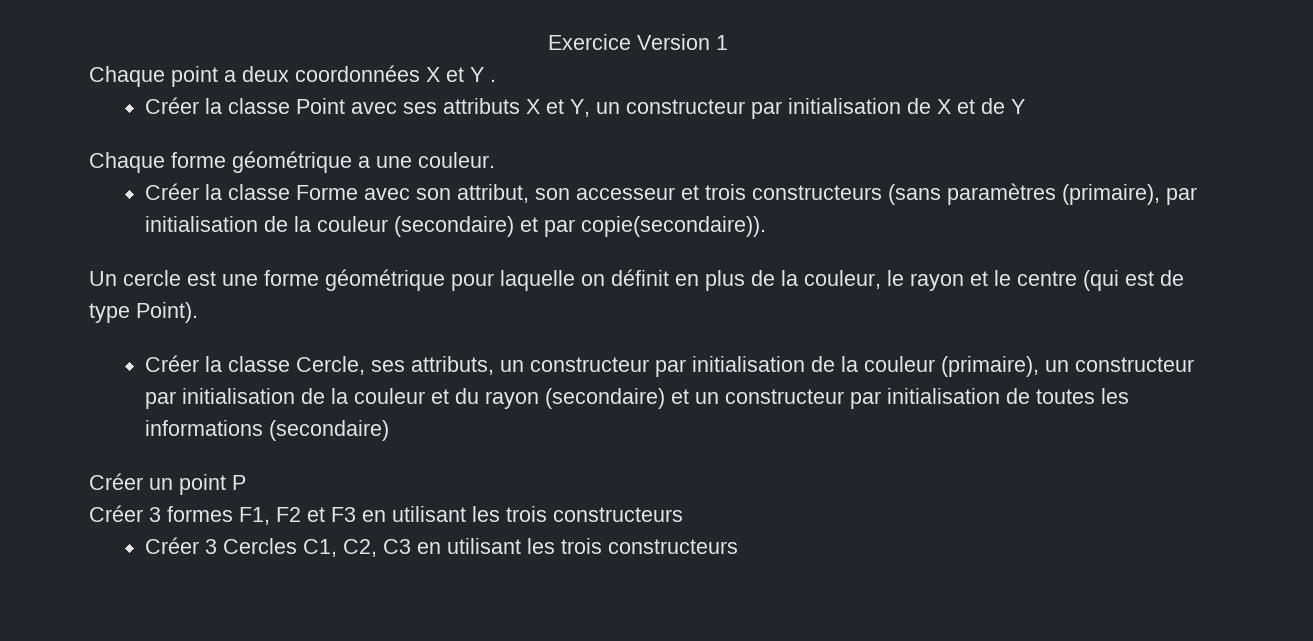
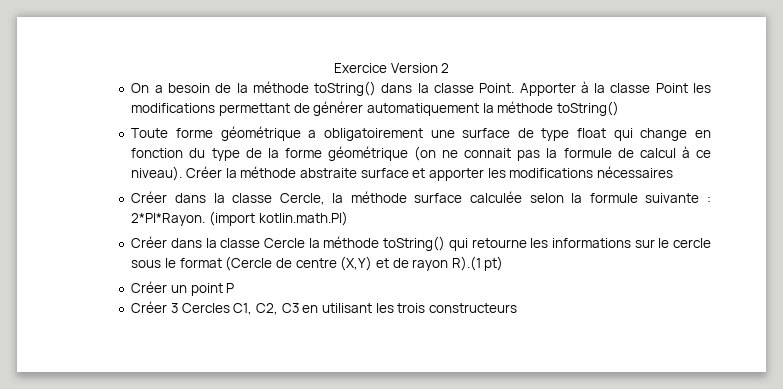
- Exercice Version 1
- Chaque point a deux coordonnées X et Y .
- Créer la classe Point avec ses attributs X et Y, un constructeur par initialisation de X et de Y
- Chaque forme géométrique a une couleur.
- Créer la classe Forme avec son attribut, son accesseur et trois constructeurs (sans paramètres (primaire), par initialisation de la couleur (secondaire) et par copie(secondaire)).
- Un cercle est une forme géométrique pour laquelle on définit en plus de la couleur, le rayon et le centre (qui est de type Point).
- Créer la classe Cercle, ses attributs, un constructeur par initialisation de la couleur (primaire), un constructeur par initialisation de la couleur et du rayon (secondaire) et un constructeur par initialisation de toutes les informations (secondaire)
+ Exercice Version 2
+ On a besoin de la méthode toString() dans la classe Point. Apporter à la classe Point les modifications permettant de générer automatiquement la méthode toString()
+ Toute forme géométrique a obligatoirement une surface de type float qui change en fonction du type de la forme géométrique (on ne connait pas la formule de calcul à ce niveau). Créer la méthode abstraite surface et apporter les modifications nécessaires
+ Créer dans la classe Cercle, la méthode surface calculée selon la formule suivante : 2*PI*Rayon. (import kotlin.math.PI)
+ Créer dans la classe Cercle la méthode toString() qui retourne les informations sur le cercle sous le format (Cercle de centre (X,Y) et de rayon R).(1 pt)
  Créer un point P
- Créer 3 formes F1, F2 et F3 en utilisant les trois constructeurs

